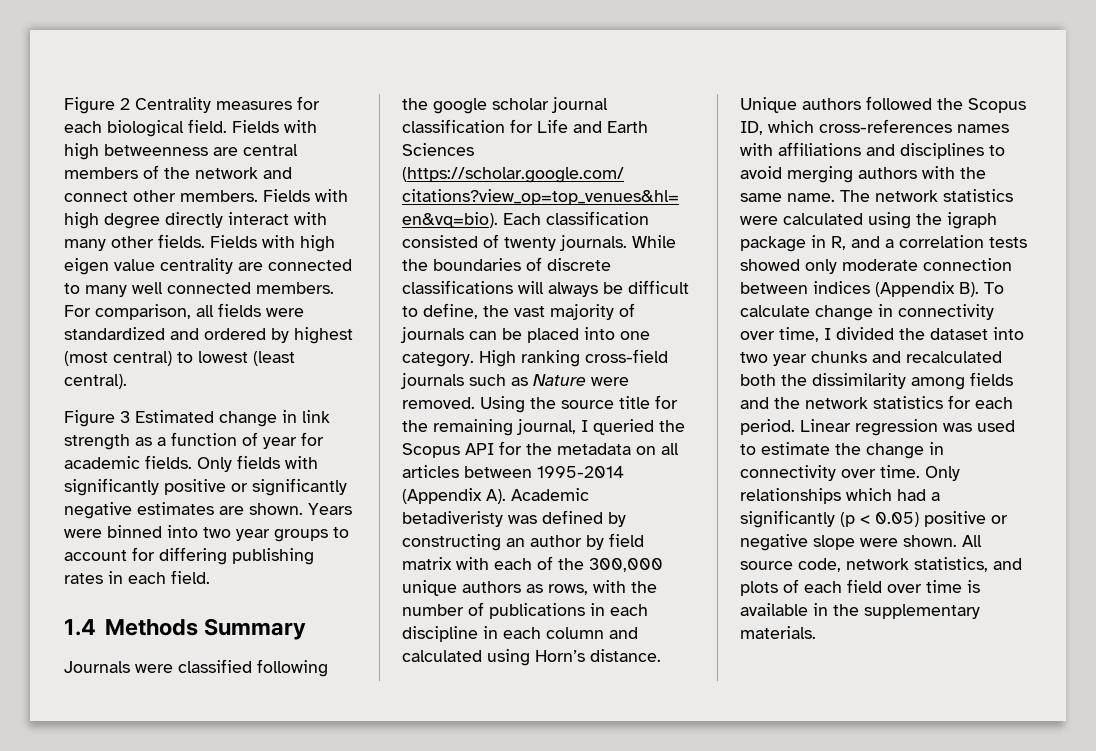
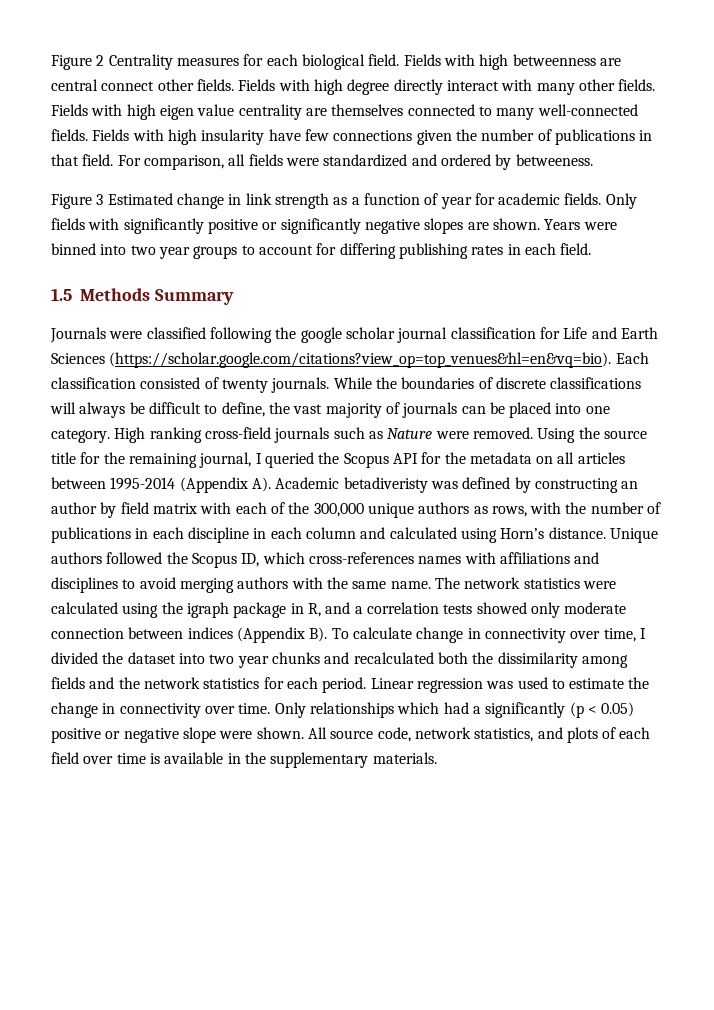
- Fields with high betweenness are central members of the network and connect other members.
+ Fields with high betweenness are central connect other fields.
- Fields with high eigen value centrality are connected to many well connected members.
+ Fields with high eigen value centrality are themselves connected to many well-connected fields. Fields with high insularity have few connections given the number of publications in that field.
- For comparison, all fields were standardized and ordered by highest (most central) to lowest (least central).
+ For comparison, all fields were standardized and ordered by betweeness.
- Only fields with significantly positive or significantly negative estimates are shown.
+ Only fields with significantly positive or significantly negative slopes are shown.
- 1.4 Methods Summary
+ 1.5 Methods Summary

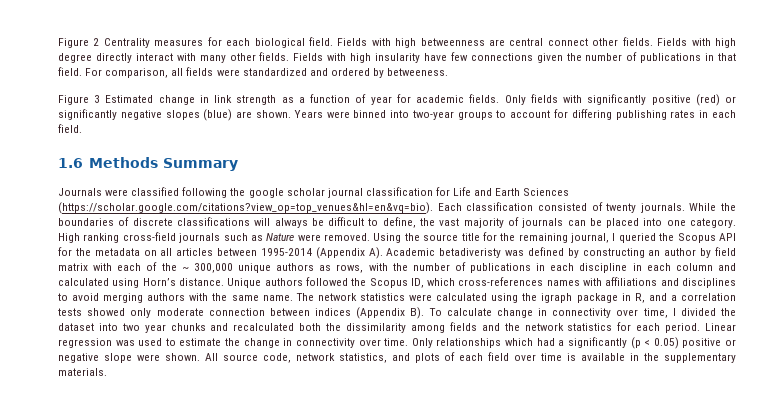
- Fields with high eigen value centrality are themselves connected to many well-connected fields. Fields with high insularity have few connections given the number of publications in that field.
+ Fields with high insularity have few connections given the number of publications in that field.
- Only fields with significantly positive or significantly negative slopes are shown.
+ Only fields with significantly positive (red) or significantly negative slopes (blue) are shown.
- Years were binned into two year groups to account for differing publishing rates in each field.
+ Years were binned into two-year groups to account for differing publishing rates in each field.
- 1.5 Methods Summary
+ 1.6 Methods Summary
- Using the source title for the remaining journal, I queried the Scopus API for the metadata on all articles between 1995-2014 (Appendix A). Academic betadiveristy was defined by constructing an author by field matrix with each of the 300,000 unique authors as rows, with the number of publications in each discipline in each column and calculated using Horn’s distance.
+ Using the source title for the remaining journal, I queried the Scopus API for the metadata on all articles between 1995-2014 (Appendix A). Academic betadiveristy was defined by constructing an author by field matrix with each of the ~ 300,000 unique authors as rows, with the number of publications in each discipline in each column and calculated using Horn’s distance.

